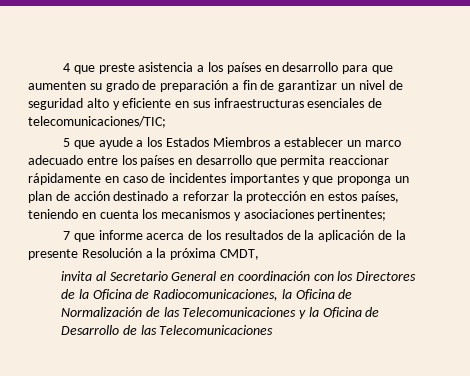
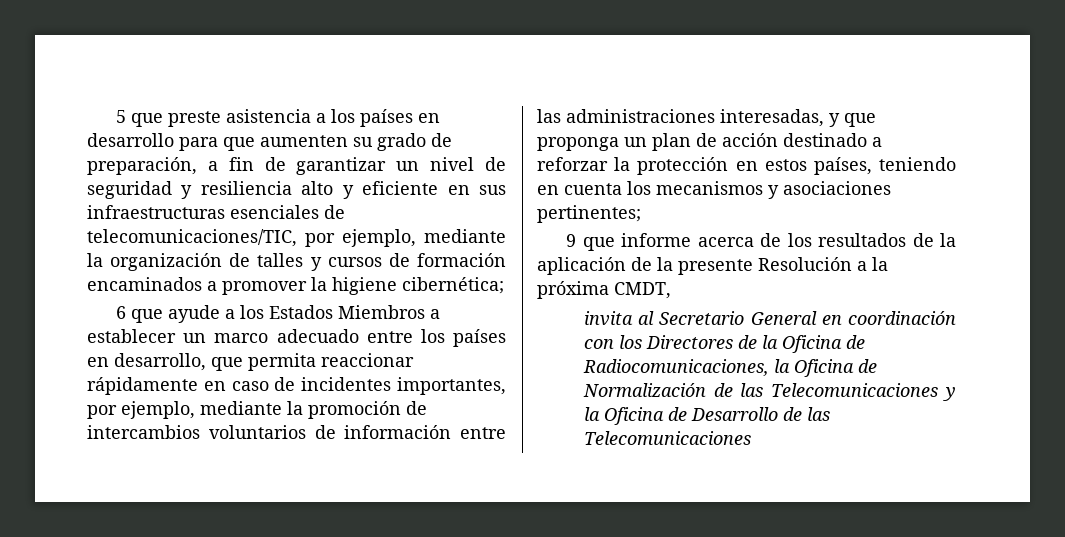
- 4 que preste asistencia a los países en desarrollo para que aumenten su grado de preparación a fin de garantizar un nivel de seguridad alto y eficiente en sus infraestructuras esenciales de telecomunicaciones/TIC;
- 5 que ayude a los Estados Miembros a establecer un marco adecuado entre los países en desarrollo que permita reaccionar rápidamente en caso de incidentes importantes y que proponga un plan de acción destinado a reforzar la protección en estos países, teniendo en cuenta los mecanismos y asociaciones pertinentes;
+ 5 que preste asistencia a los países en desarrollo para que aumenten su grado de preparación, a fin de garantizar un nivel de seguridad y resiliencia alto y eficiente en sus infraestructuras esenciales de telecomunicaciones/TIC, por ejemplo, mediante la organización de talles y cursos de formación encaminados a promover la higiene cibernética;
+ 6 que ayude a los Estados Miembros a establecer un marco adecuado entre los países en desarrollo, que permita reaccionar rápidamente en caso de incidentes importantes, por ejemplo, mediante la promoción de intercambios voluntarios de información entre las administraciones interesadas, y que proponga un plan de acción destinado a reforzar la protección en estos países, teniendo en cuenta los mecanismos y asociaciones pertinentes;
- 7 que informe acerca de los resultados de la aplicación de la presente Resolución a la próxima CMDT,
+ 9 que informe acerca de los resultados de la aplicación de la presente Resolución a la próxima CMDT,

